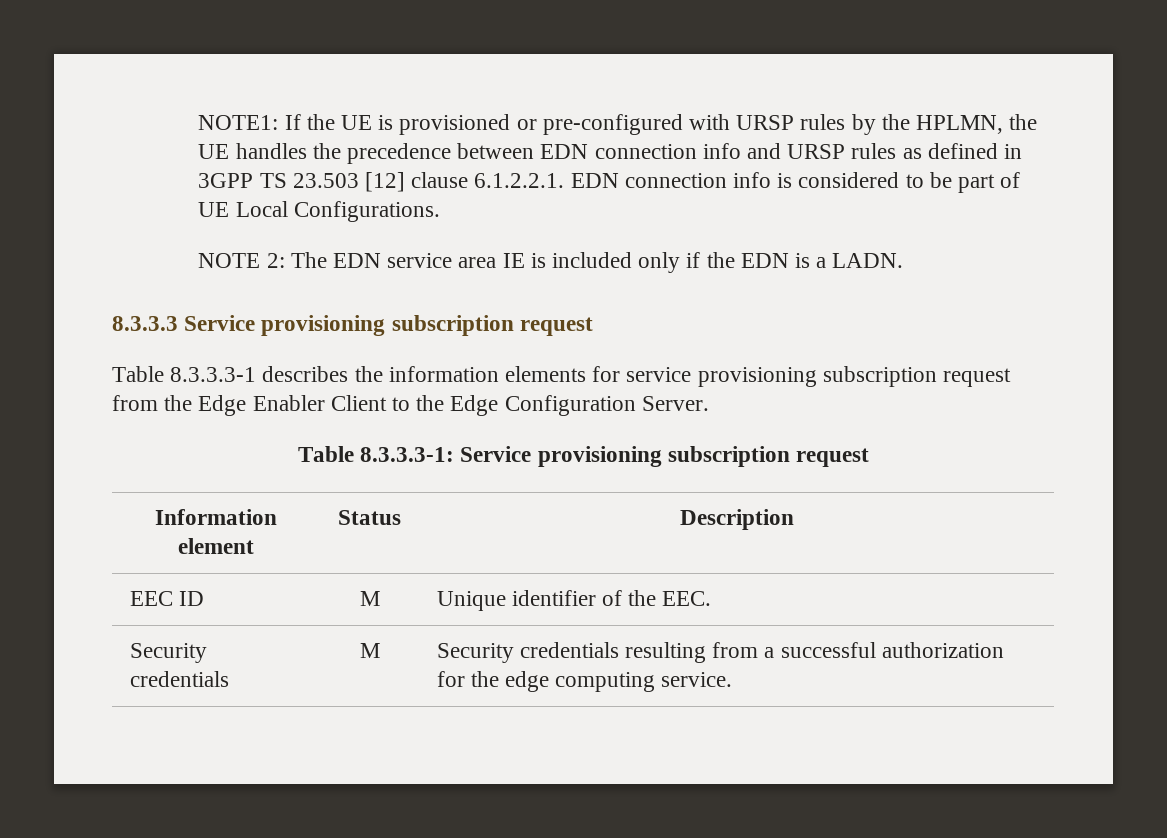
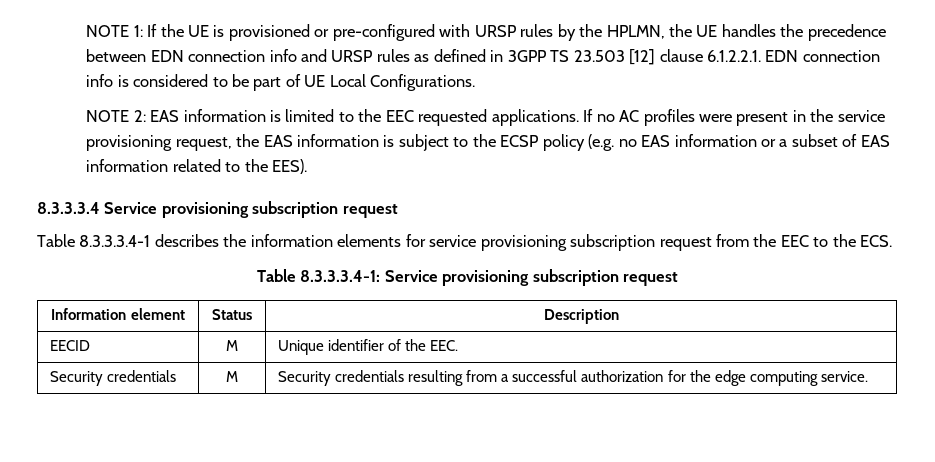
- NOTE1: If the UE is provisioned or pre-configured with URSP rules by the HPLMN, the UE handles the precedence between EDN connection info and URSP rules as defined in 3GPP TS 23.503 [12] clause 6.1.2.2.1. EDN connection info is considered to be part of UE Local Configurations.
+ NOTE 1: If the UE is provisioned or pre-configured with URSP rules by the HPLMN, the UE handles the precedence between EDN connection info and URSP rules as defined in 3GPP TS 23.503 [12] clause 6.1.2.2.1. EDN connection info is considered to be part of UE Local Configurations.
- NOTE 2: The EDN service area IE is included only if the EDN is a LADN.
- 8.3.3.3 Service provisioning subscription request
+ NOTE 2: EAS information is limited to the EEC requested applications. If no AC profiles were present in the service provisioning request, the EAS information is subject to the ECSP policy (e.g. no EAS information or a subset of EAS information related to the EES).
+ 8.3.3.3.4 Service provisioning subscription request
- Table 8.3.3.3-1 describes the information elements for service provisioning subscription request from the Edge Enabler Client to the Edge Configuration Server.
- Table 8.3.3.3-1: Service provisioning subscription request
+ Table 8.3.3.3.4-1 describes the information elements for service provisioning subscription request from the EEC to the ECS.
+ Table 8.3.3.3.4-1: Service provisioning subscription request
- EEC ID | M | Unique identifier of the EEC.
+ EECID | M | Unique identifier of the EEC.

